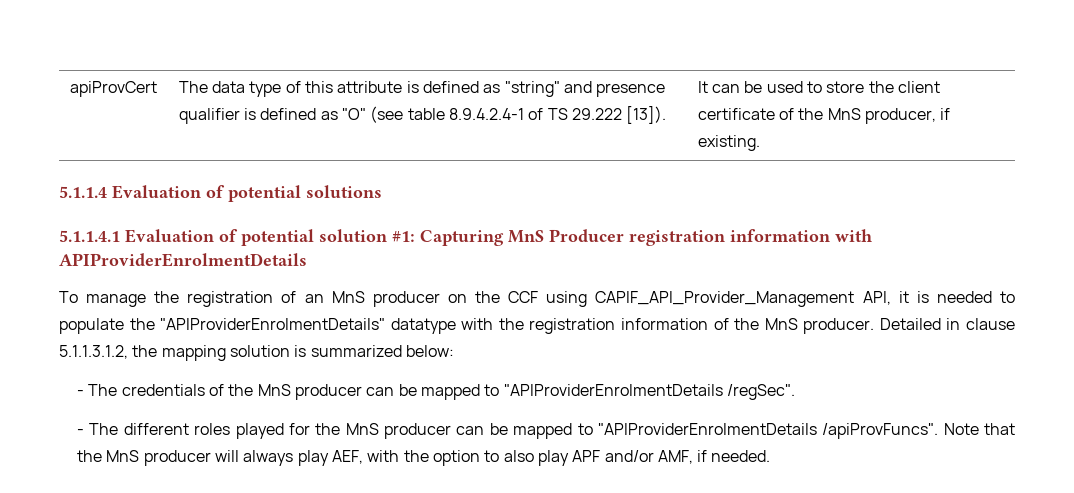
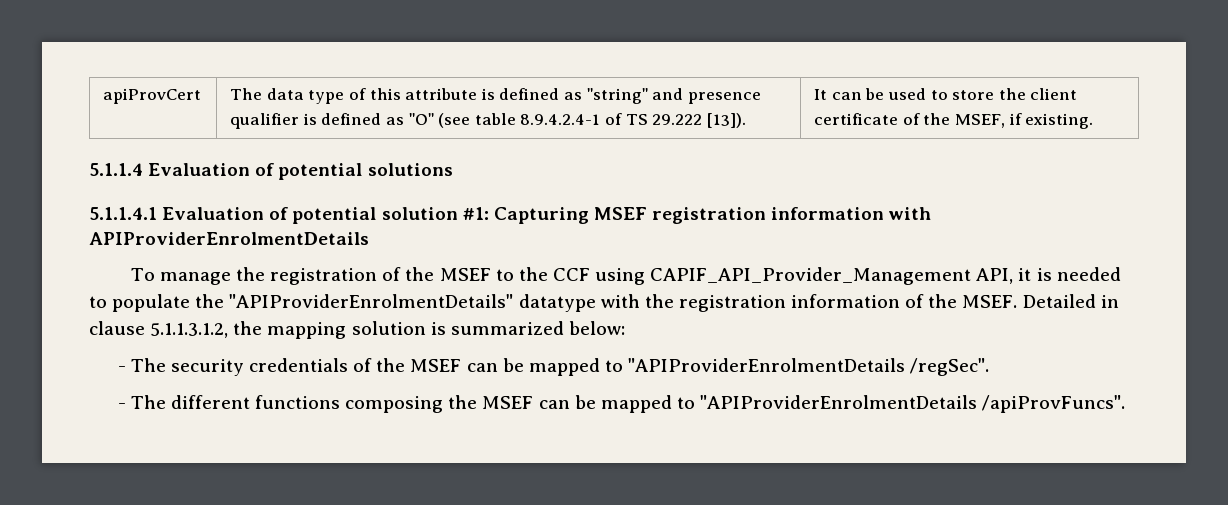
- apiProvCert | The data type of this attribute is defined as "string" and presence qualifier is defined as "O" (see table 8.9.4.2.4-1 of TS 29.222 [13]). | It can be used to store the client certificate of the MnS producer, if existing.
+ apiProvCert | The data type of this attribute is defined as "string" and presence qualifier is defined as "O" (see table 8.9.4.2.4-1 of TS 29.222 [13]). | It can be used to store the client certificate of the MSEF, if existing.
- 5.1.1.4.1 Evaluation of potential solution #1: Capturing MnS Producer registration information with APIProviderEnrolmentDetails
+ 5.1.1.4.1 Evaluation of potential solution #1: Capturing MSEF registration information with APIProviderEnrolmentDetails
- To manage the registration of an MnS producer on the CCF using CAPIF_API_Provider_Management API, it is needed to populate the "APIProviderEnrolmentDetails" datatype with the registration information of the MnS producer.
+ To manage the registration of the MSEF to the CCF using CAPIF_API_Provider_Management API, it is needed to populate the "APIProviderEnrolmentDetails" datatype with the registration information of the MSEF.
- - The credentials of the MnS producer can be mapped to "APIProviderEnrolmentDetails /regSec".
+ - The security credentials of the MSEF can be mapped to "APIProviderEnrolmentDetails /regSec".
- - The different roles played for the MnS producer can be mapped to "APIProviderEnrolmentDetails /apiProvFuncs". Note that the MnS producer will always play AEF, with the option to also play APF and/or AMF, if needed.
+ - The different functions composing the MSEF can be mapped to "APIProviderEnrolmentDetails /apiProvFuncs".

